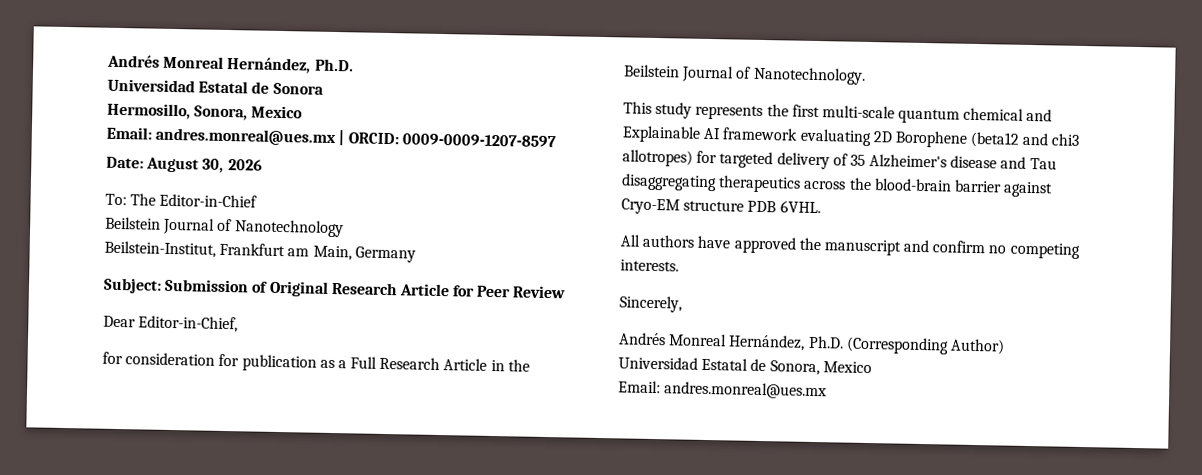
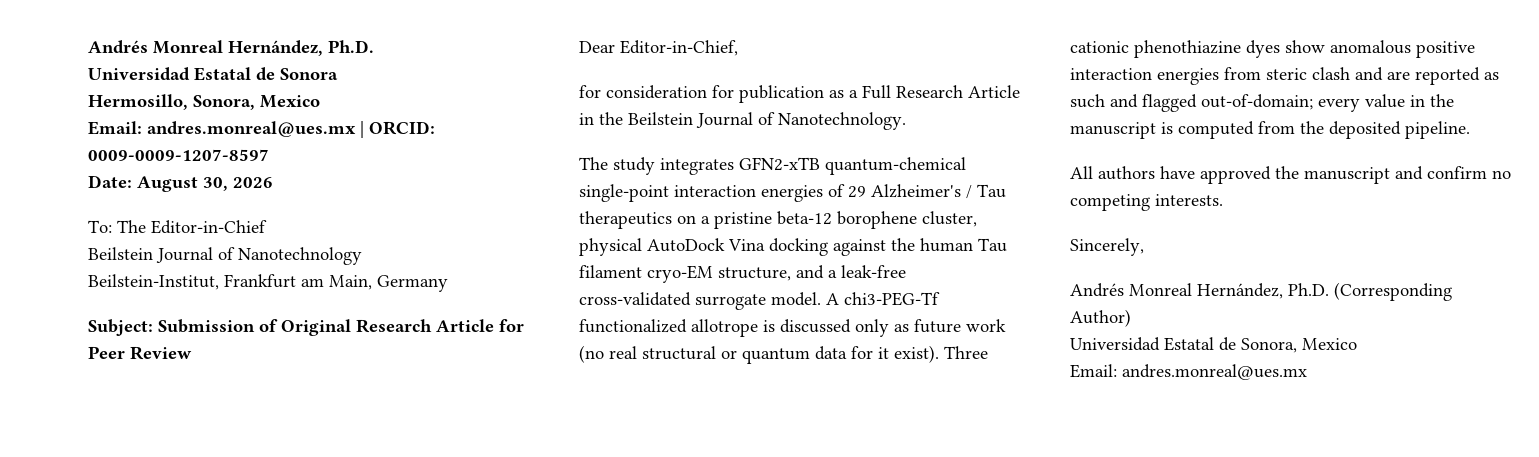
- This study represents the first multi-scale quantum chemical and Explainable AI framework evaluating 2D Borophene (beta12 and chi3 allotropes) for targeted delivery of 35 Alzheimer's disease and Tau disaggregating therapeutics across the blood-brain barrier against Cryo-EM structure PDB 6VHL.
+ The study integrates GFN2-xTB quantum-chemical single-point interaction energies of 29 Alzheimer's / Tau therapeutics on a pristine beta-12 borophene cluster, physical AutoDock Vina docking against the human Tau filament cryo-EM structure, and a leak-free cross-validated surrogate model. A chi3-PEG-Tf functionalized allotrope is discussed only as future work (no real structural or quantum data for it exist). Three cationic phenothiazine dyes show anomalous positive interaction energies from steric clash and are reported as such and flagged out-of-domain; every value in the manuscript is computed from the deposited pipeline.

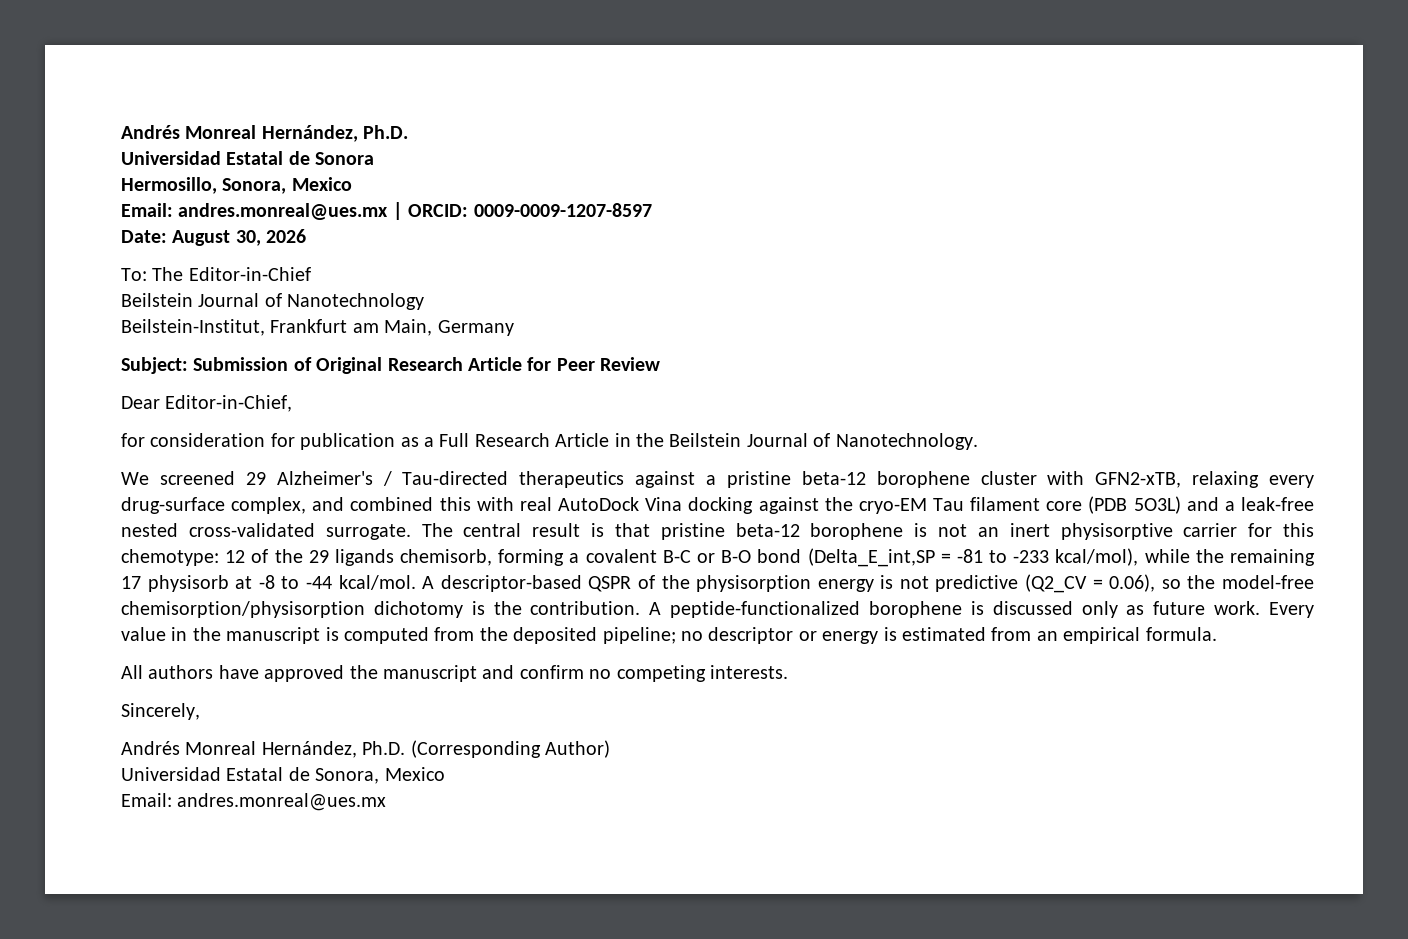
- The study integrates GFN2-xTB quantum-chemical single-point interaction energies of 29 Alzheimer's / Tau therapeutics on a pristine beta-12 borophene cluster, physical AutoDock Vina docking against the human Tau filament cryo-EM structure, and a leak-free cross-validated surrogate model. A chi3-PEG-Tf functionalized allotrope is discussed only as future work (no real structural or quantum data for it exist). Three cationic phenothiazine dyes show anomalous positive interaction energies from steric clash and are reported as such and flagged out-of-domain; every value in the manuscript is computed from the deposited pipeline.
+ We screened 29 Alzheimer's / Tau-directed therapeutics against a pristine beta-12 borophene cluster with GFN2-xTB, relaxing every drug-surface complex, and combined this with real AutoDock Vina docking against the cryo-EM Tau filament core (PDB 5O3L) and a leak-free nested cross-validated surrogate. The central result is that pristine beta-12 borophene is not an inert physisorptive carrier for this chemotype: 12 of the 29 ligands chemisorb, forming a covalent B-C or B-O bond (Delta_E_int,SP = -81 to -233 kcal/mol), while the remaining 17 physisorb at -8 to -44 kcal/mol. A descriptor-based QSPR of the physisorption energy is not predictive (Q2_CV = 0.06), so the model-free chemisorption/physisorption dichotomy is the contribution. A peptide-functionalized borophene is discussed only as future work. Every value in the manuscript is computed from the deposited pipeline; no descriptor or energy is estimated from an empirical formula.

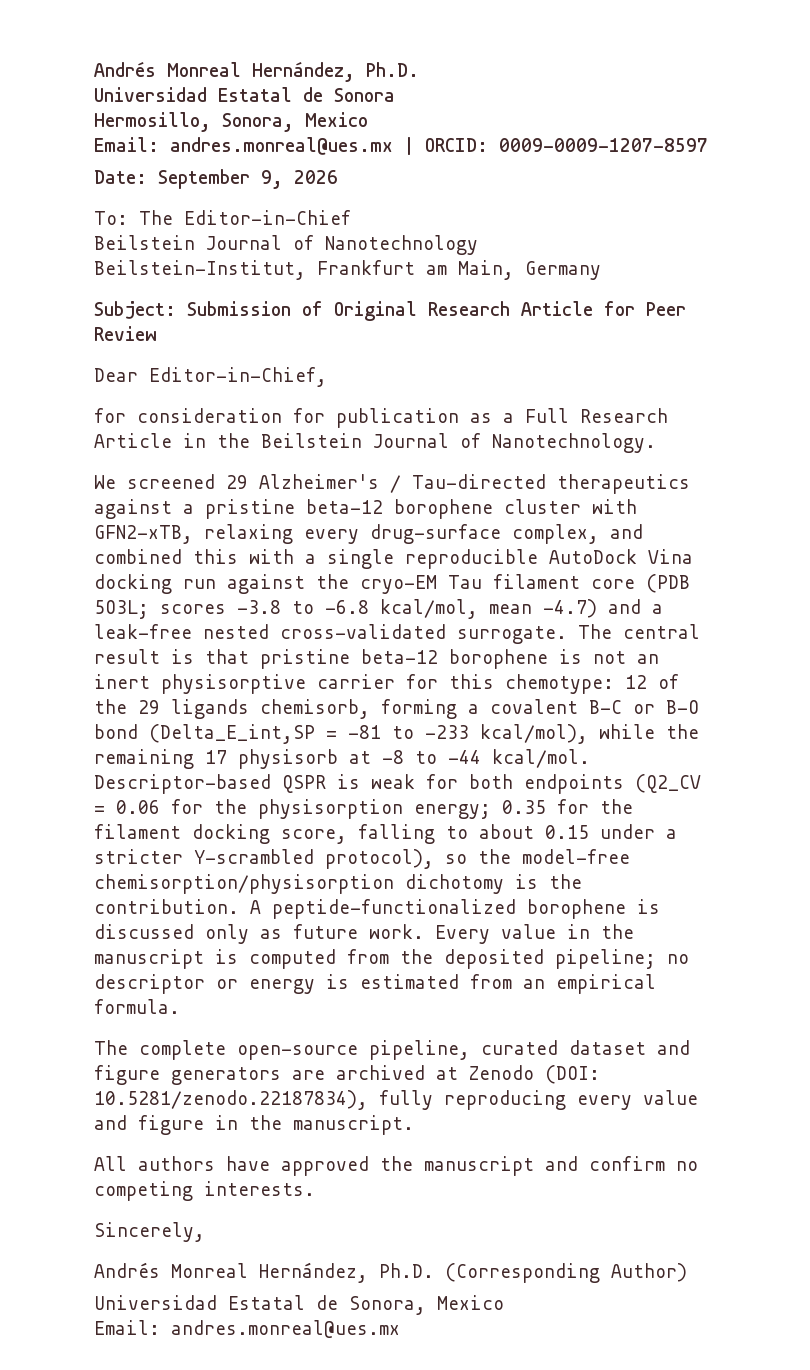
- Date: August 30, 2026
+ Date: September 9, 2026
- We screened 29 Alzheimer's / Tau-directed therapeutics against a pristine beta-12 borophene cluster with GFN2-xTB, relaxing every drug-surface complex, and combined this with real AutoDock Vina docking against the cryo-EM Tau filament core (PDB 5O3L) and a leak-free nested cross-validated surrogate.
+ We screened 29 Alzheimer's / Tau-directed therapeutics against a pristine beta-12 borophene cluster with GFN2-xTB, relaxing every drug-surface complex, and combined this with a single reproducible AutoDock Vina docking run against the cryo-EM Tau filament core (PDB 5O3L; scores -3.8 to -6.8 kcal/mol, mean -4.7) and a leak-free nested cross-validated surrogate.
- A descriptor-based QSPR of the physisorption energy is not predictive (Q2_CV = 0.06), so the model-free chemisorption/physisorption dichotomy is the contribution.
+ Descriptor-based QSPR is weak for both endpoints (Q2_CV = 0.06 for the physisorption energy; 0.35 for the filament docking score, falling to about 0.15 under a stricter Y-scrambled protocol), so the model-free chemisorption/physisorption dichotomy is the contribution.
+ The complete open-source pipeline, curated dataset and figure generators are archived at Zenodo (DOI: 10.5281/zenodo.22187834), fully reproducing every value and figure in the manuscript.

